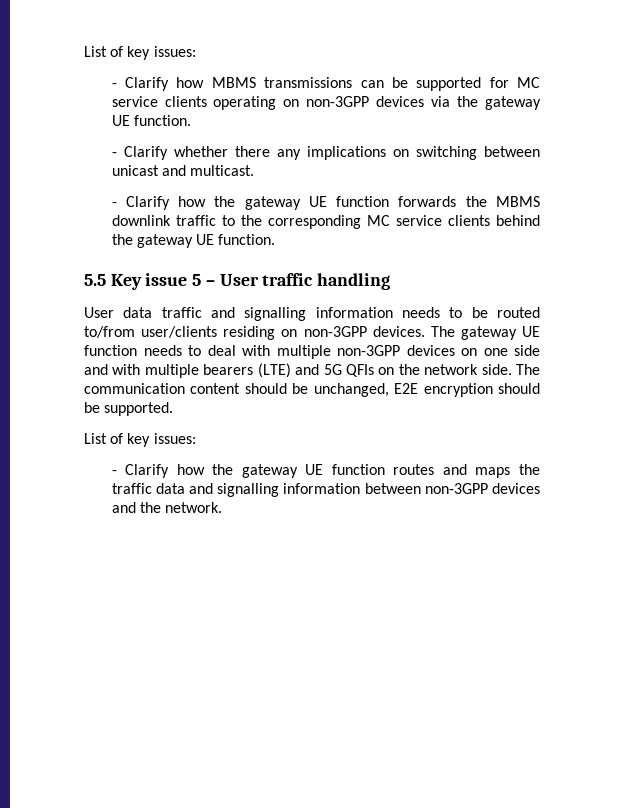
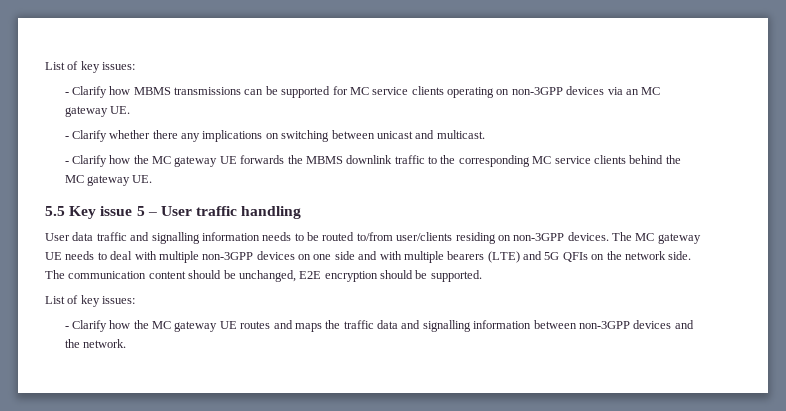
- - Clarify how MBMS transmissions can be supported for MC service clients operating on non-3GPP devices via the gateway UE function.
+ - Clarify how MBMS transmissions can be supported for MC service clients operating on non-3GPP devices via an MC gateway UE.
- - Clarify how the gateway UE function forwards the MBMS downlink traffic to the corresponding MC service clients behind the gateway UE function.
+ - Clarify how the MC gateway UE forwards the MBMS downlink traffic to the corresponding MC service clients behind the MC gateway UE.
- The gateway UE function needs to deal with multiple non-3GPP devices on one side and with multiple bearers (LTE) and 5G QFIs on the network side.
+ The MC gateway UE needs to deal with multiple non-3GPP devices on one side and with multiple bearers (LTE) and 5G QFIs on the network side.
- - Clarify how the gateway UE function routes and maps the traffic data and signalling information between non-3GPP devices and the network.
+ - Clarify how the MC gateway UE routes and maps the traffic data and signalling information between non-3GPP devices and the network.

